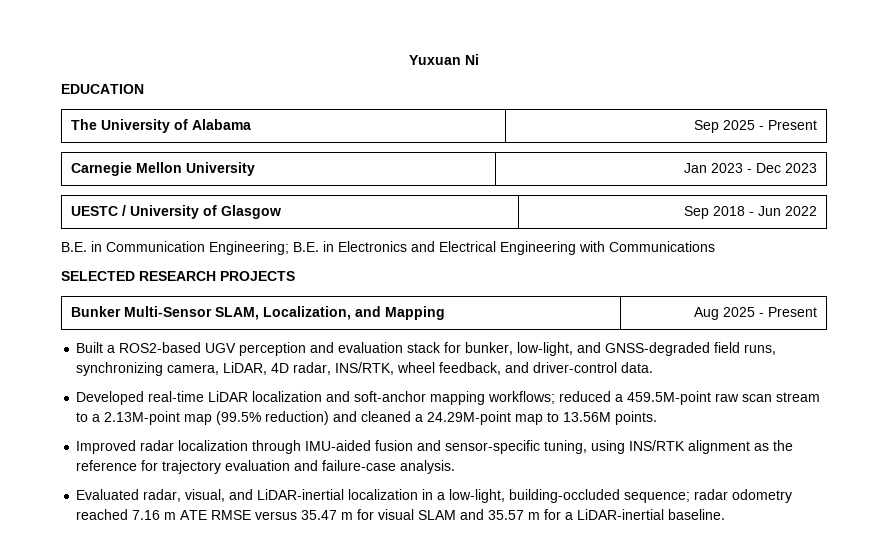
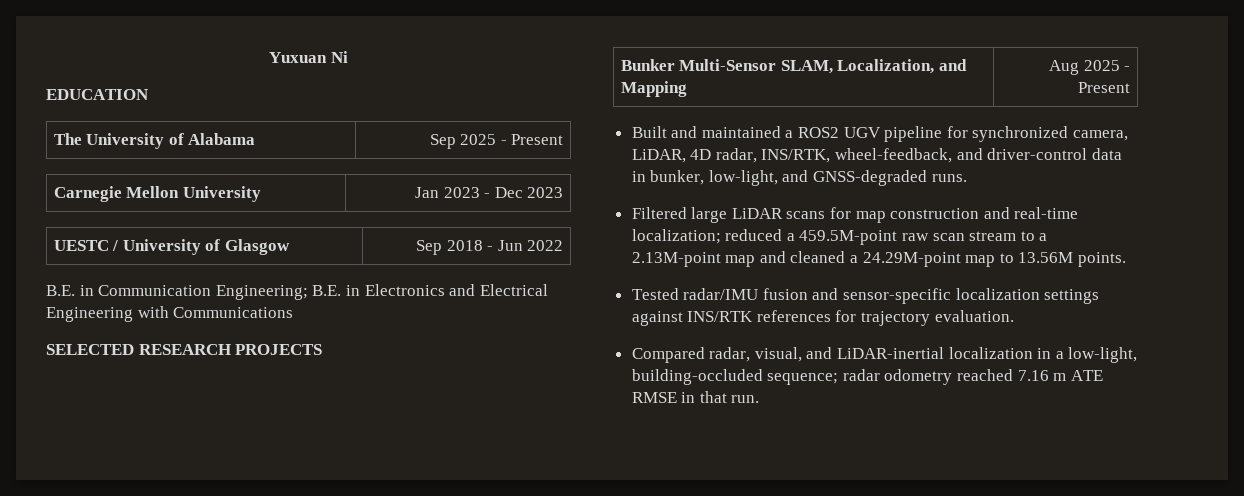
- Built a ROS2-based UGV perception and evaluation stack for bunker, low-light, and GNSS-degraded field runs, synchronizing camera, LiDAR, 4D radar, INS/RTK, wheel feedback, and driver-control data.
- Developed real-time LiDAR localization and soft-anchor mapping workflows; reduced a 459.5M-point raw scan stream to a 2.13M-point map (99.5% reduction) and cleaned a 24.29M-point map to 13.56M points.
+ Built and maintained a ROS2 UGV pipeline for synchronized camera, LiDAR, 4D radar, INS/RTK, wheel-feedback, and driver-control data in bunker, low-light, and GNSS-degraded runs.
+ Filtered large LiDAR scans for map construction and real-time localization; reduced a 459.5M-point raw scan stream to a 2.13M-point map and cleaned a 24.29M-point map to 13.56M points.
- Improved radar localization through IMU-aided fusion and sensor-specific tuning, using INS/RTK alignment as the reference for trajectory evaluation and failure-case analysis.
- Evaluated radar, visual, and LiDAR-inertial localization in a low-light, building-occluded sequence; radar odometry reached 7.16 m ATE RMSE versus 35.47 m for visual SLAM and 35.57 m for a LiDAR-inertial baseline.
+ Tested radar/IMU fusion and sensor-specific localization settings against INS/RTK references for trajectory evaluation.
+ Compared radar, visual, and LiDAR-inertial localization in a low-light, building-occluded sequence; radar odometry reached 7.16 m ATE RMSE in that run.

